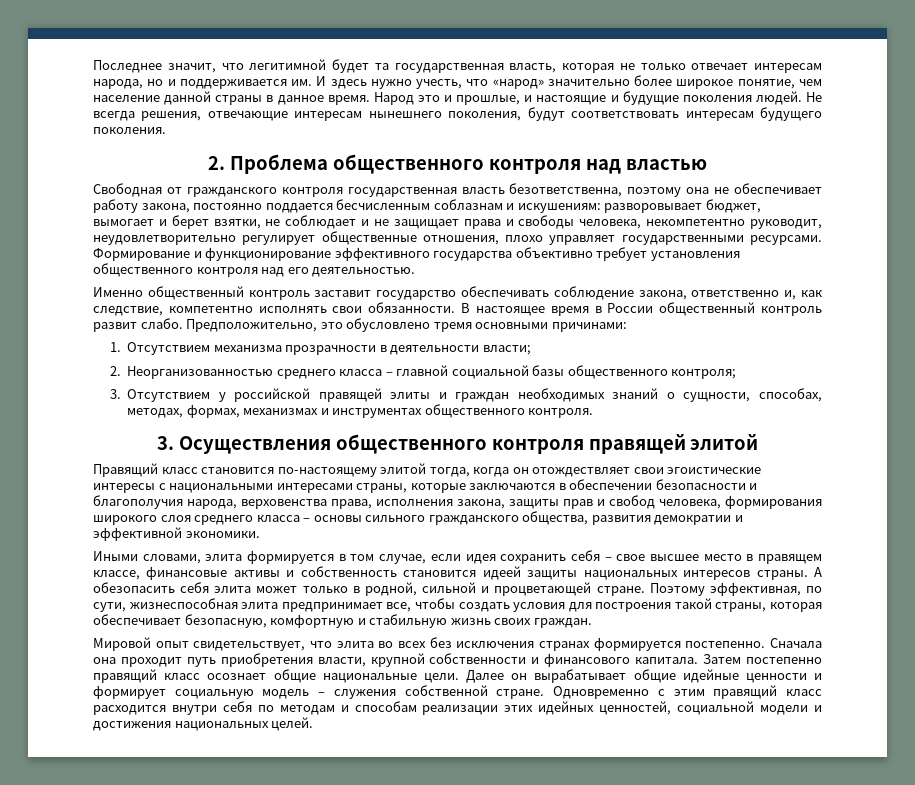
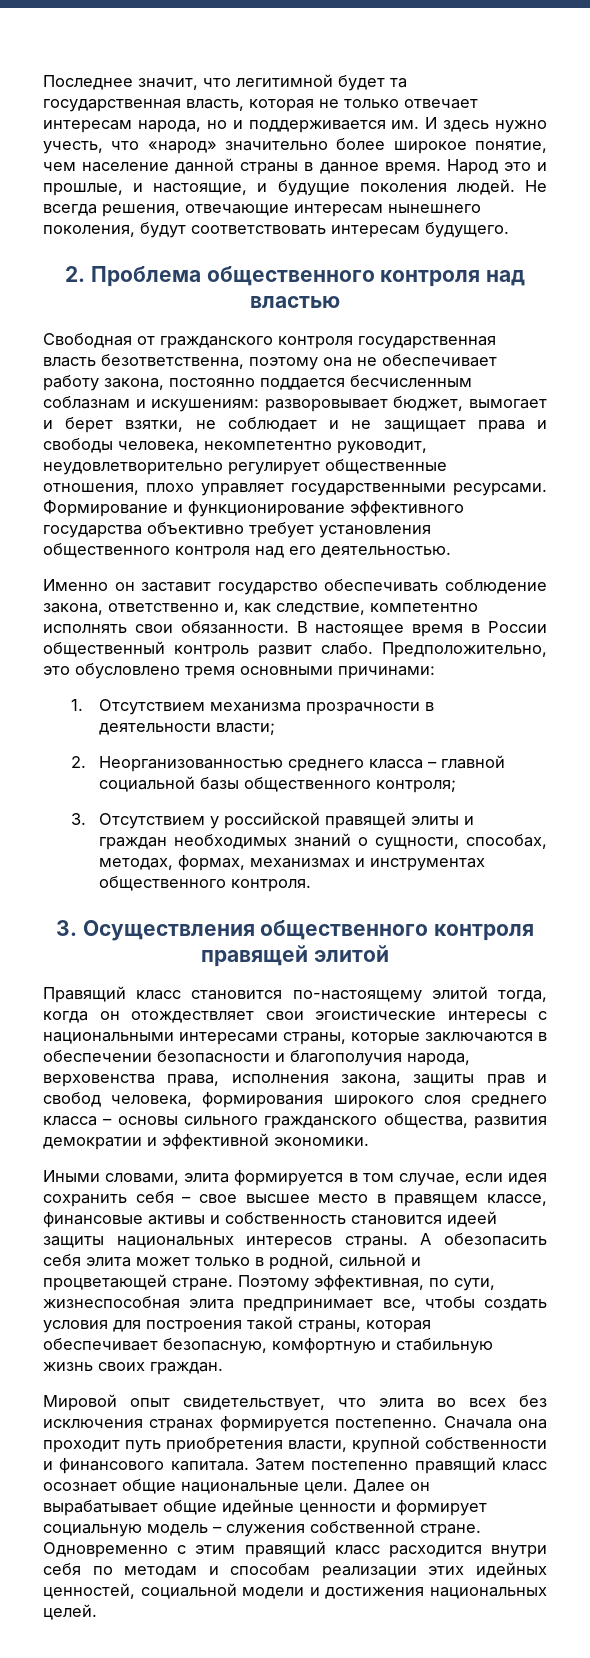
- Народ это и прошлые, и настоящие и будущие поколения людей.
+ Народ это и прошлые, и настоящие, и будущие поколения людей.
- Не всегда решения, отвечающие интересам нынешнего поколения, будут соответствовать интересам будущего поколения.
+ Не всегда решения, отвечающие интересам нынешнего поколения, будут соответствовать интересам будущего.
- Именно общественный контроль заставит государство обеспечивать соблюдение закона, ответственно и, как следствие, компетентно исполнять свои обязанности.
+ Именно он заставит государство обеспечивать соблюдение закона, ответственно и, как следствие, компетентно исполнять свои обязанности.

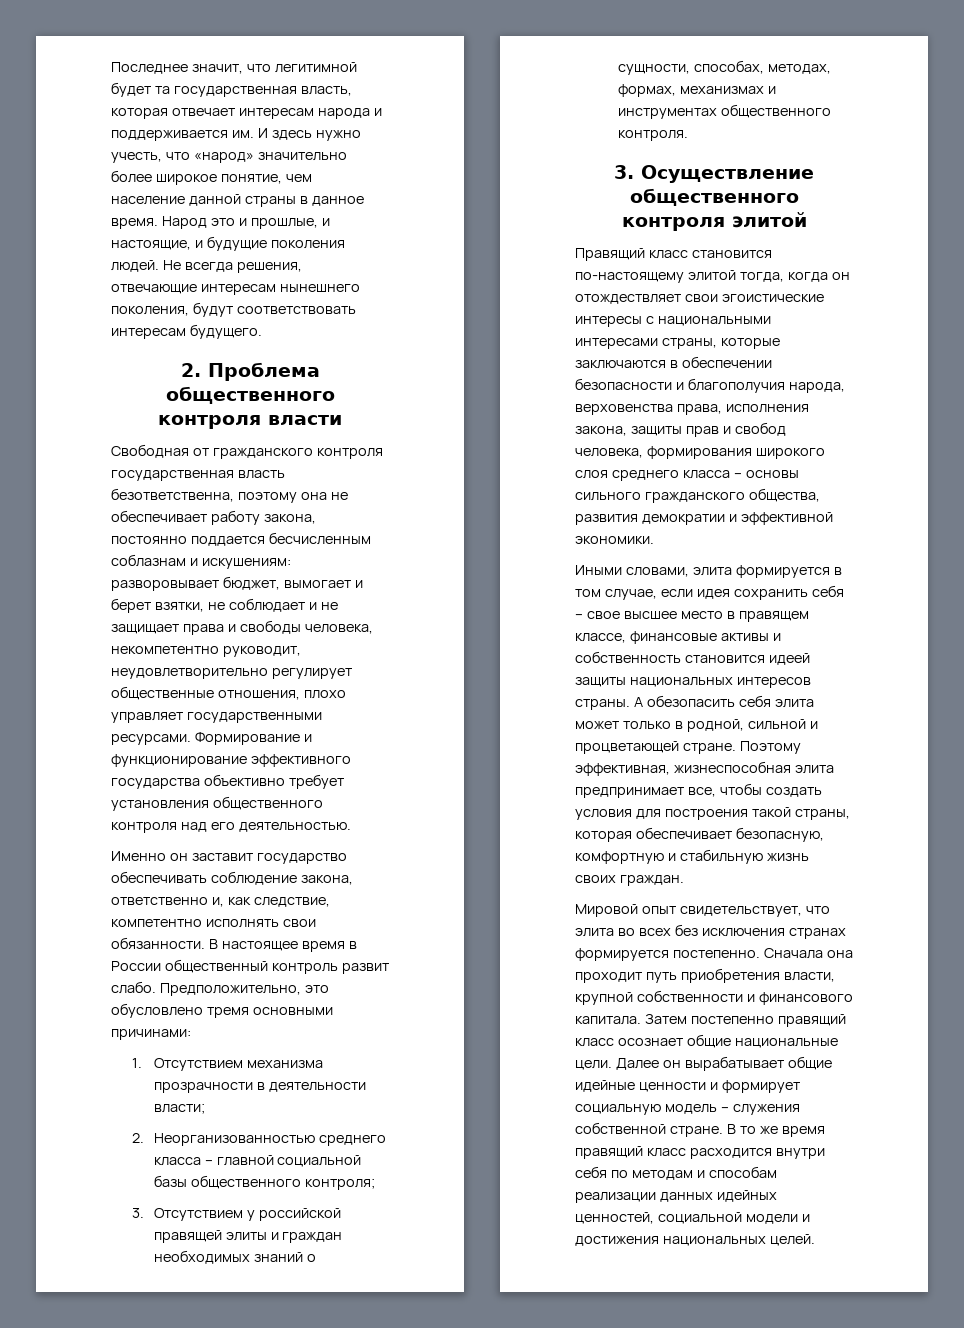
- Последнее значит, что легитимной будет та государственная власть, которая не только отвечает интересам народа, но и поддерживается им. И здесь нужно учесть, что «народ» значительно более широкое понятие, чем население данной страны в данное время.
+ Последнее значит, что легитимной будет та государственная власть, которая отвечает интересам народа и поддерживается им. И здесь нужно учесть, что «народ» значительно более широкое понятие, чем население данной страны в данное время.
- 2. Проблема общественного контроля над властью
+ 2. Проблема общественного контроля власти
- 3. Осуществления общественного контроля правящей элитой
+ 3. Осуществление общественного контроля элитой
- Поэтому эффективная, по сути, жизнеспособная элита предпринимает все, чтобы создать условия для построения такой страны, которая обеспечивает безопасную, комфортную и стабильную жизнь своих граждан.
+ Поэтому эффективная, жизнеспособная элита предпринимает все, чтобы создать условия для построения такой страны, которая обеспечивает безопасную, комфортную и стабильную жизнь своих граждан.
- Одновременно с этим правящий класс расходится внутри себя по методам и способам реализации этих идейных ценностей, социальной модели и достижения национальных целей.
+ В то же время правящий класс расходится внутри себя по методам и способам реализации данных идейных ценностей, социальной модели и достижения национальных целей.

